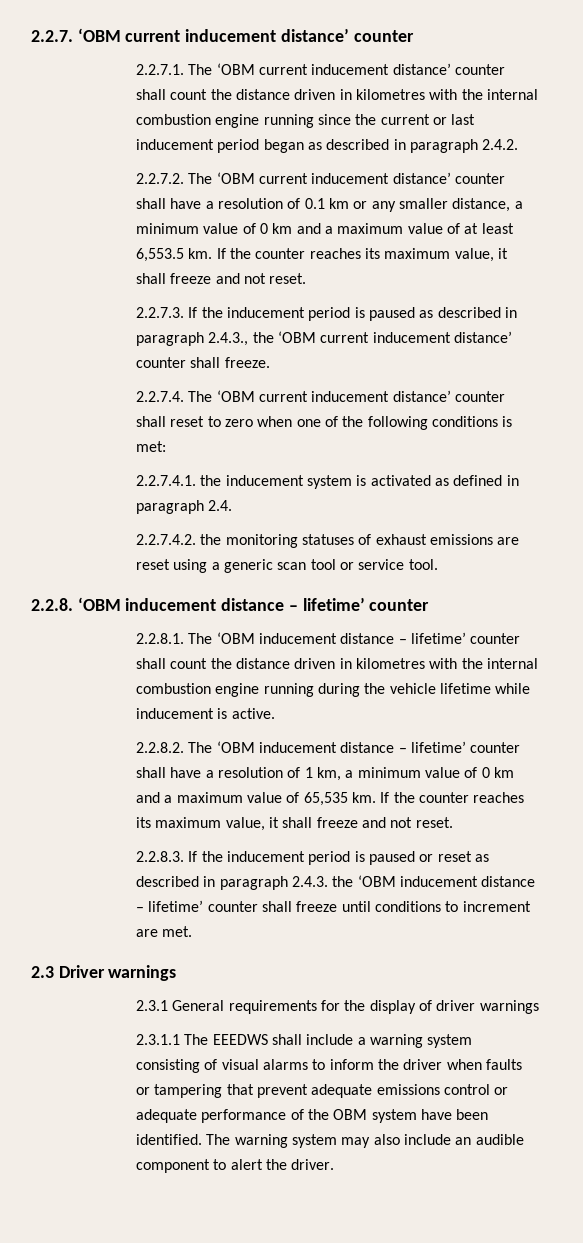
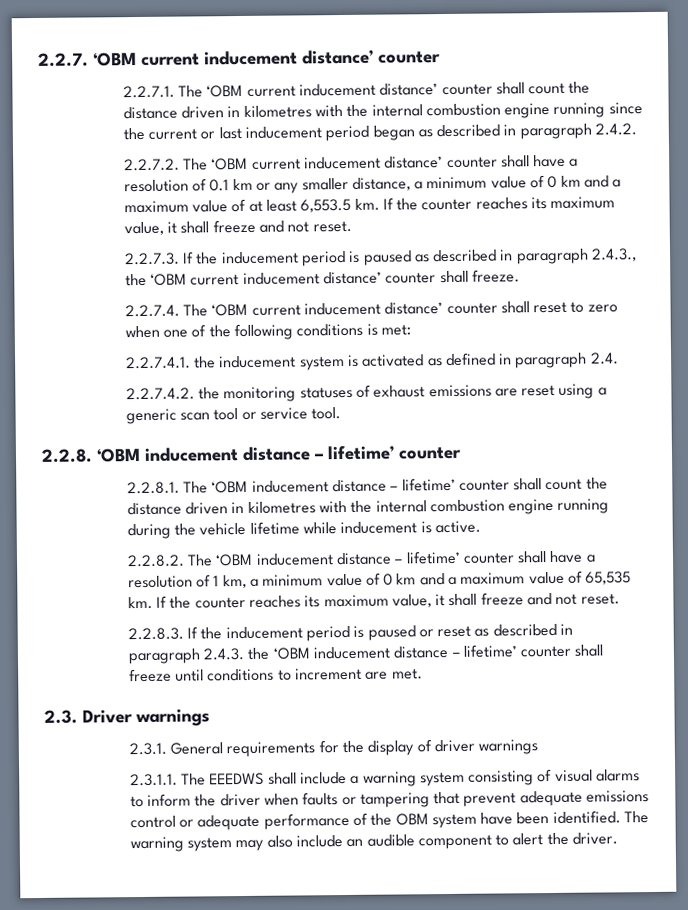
- 2.3 Driver warnings
+ 2.3. Driver warnings
- 2.3.1 General requirements for the display of driver warnings
+ 2.3.1. General requirements for the display of driver warnings
- 2.3.1.1 The EEEDWS shall include a warning system consisting of visual alarms to inform the driver when faults or tampering that prevent adequate emissions control or adequate performance of the OBM system have been identified.
+ 2.3.1.1. The EEEDWS shall include a warning system consisting of visual alarms to inform the driver when faults or tampering that prevent adequate emissions control or adequate performance of the OBM system have been identified.

